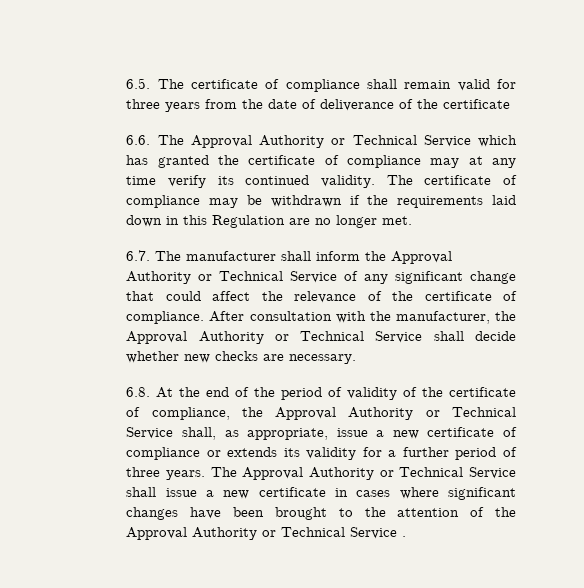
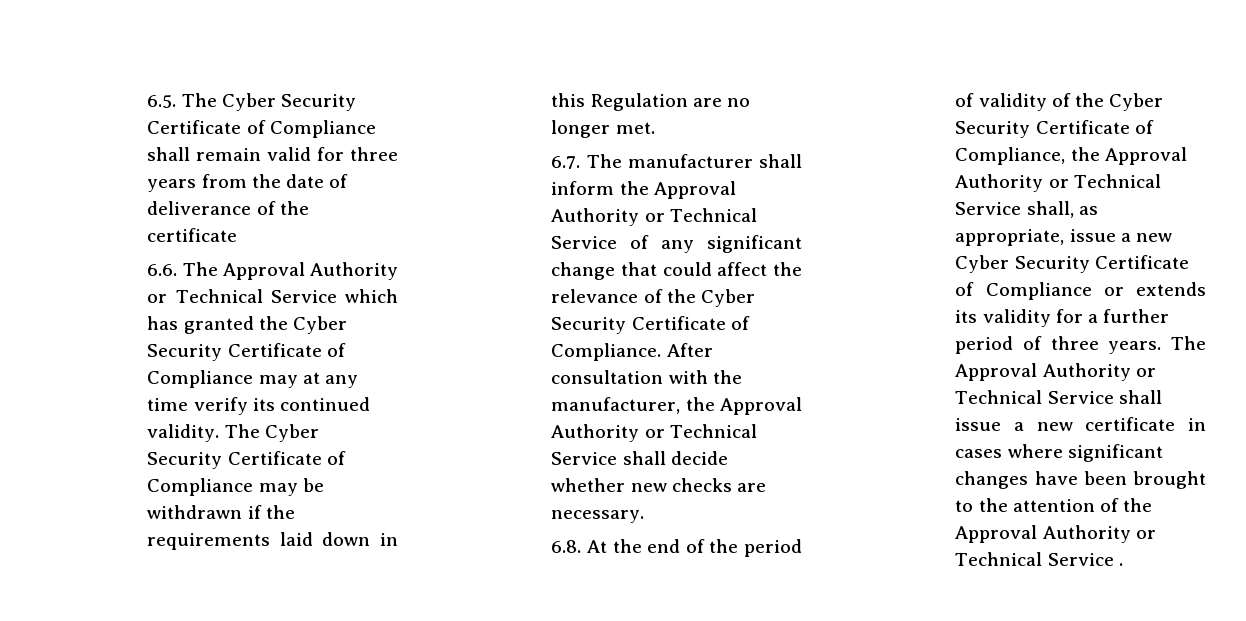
- 6.5. The certificate of compliance shall remain valid for three years from the date of deliverance of the certificate
+ 6.5. The Cyber Security Certificate of Compliance shall remain valid for three years from the date of deliverance of the certificate
- 6.6. The Approval Authority or Technical Service which has granted the certificate of compliance may at any time verify its continued validity.
+ 6.6. The Approval Authority or Technical Service which has granted the Cyber Security Certificate of Compliance may at any time verify its continued validity.
- The certificate of compliance may be withdrawn if the requirements laid down in this Regulation are no longer met.
+ The Cyber Security Certificate of Compliance may be withdrawn if the requirements laid down in this Regulation are no longer met.
- 6.7. The manufacturer shall inform the Approval Authority or Technical Service of any significant change that could affect the relevance of the certificate of compliance.
+ 6.7. The manufacturer shall inform the Approval Authority or Technical Service of any significant change that could affect the relevance of the Cyber Security Certificate of Compliance.
- 6.8. At the end of the period of validity of the certificate of compliance, the Approval Authority or Technical Service shall, as appropriate, issue a new certificate of compliance or extends its validity for a further period of three years.
+ 6.8. At the end of the period of validity of the Cyber Security Certificate of Compliance, the Approval Authority or Technical Service shall, as appropriate, issue a new Cyber Security Certificate of Compliance or extends its validity for a further period of three years.

